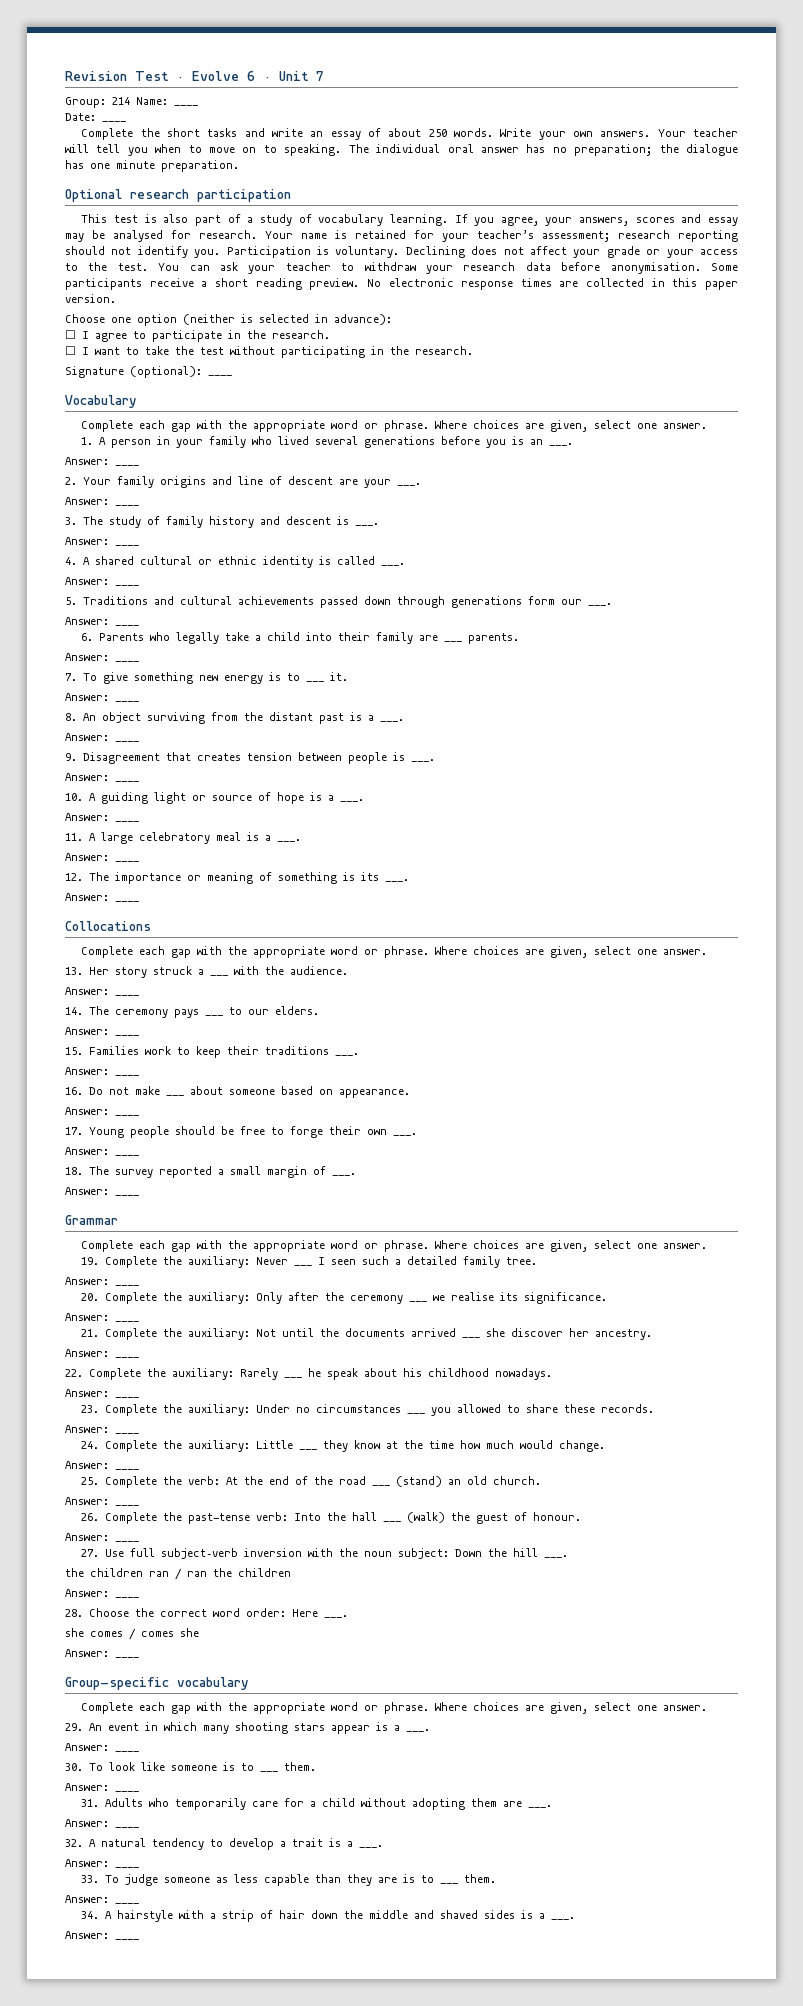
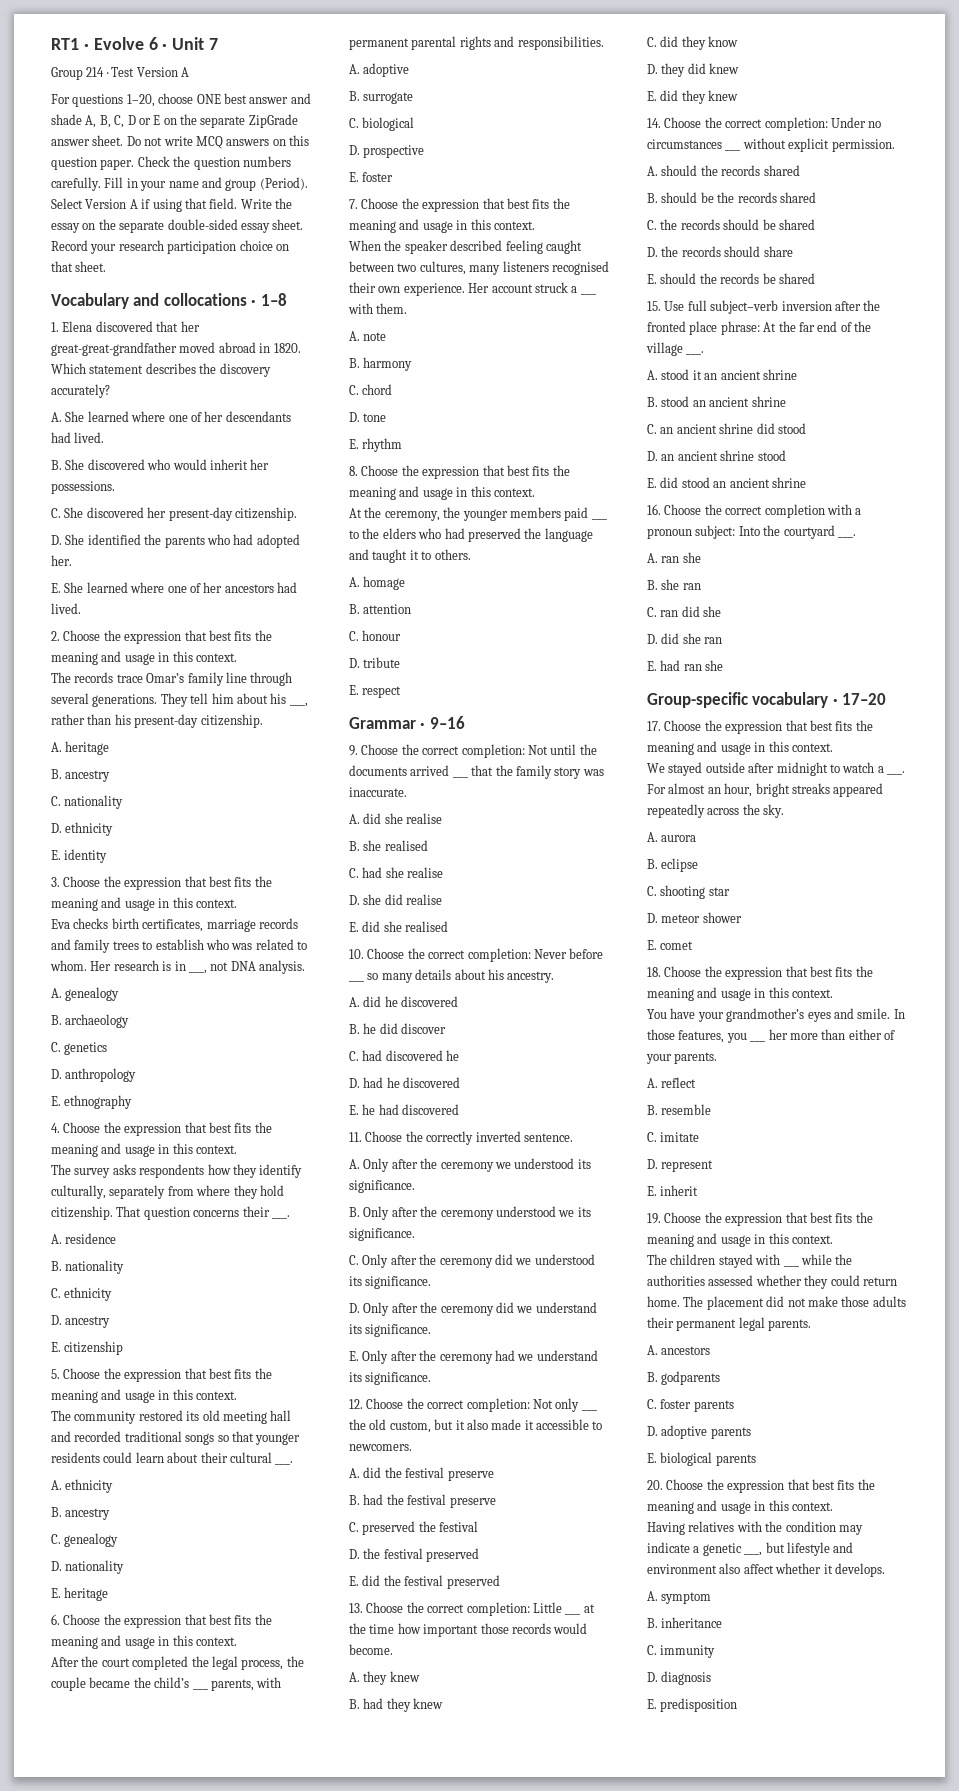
- Revision Test · Evolve 6 · Unit 7
+ RT1 · Evolve 6 · Unit 7
- Group: 214 Name: ____
- Date: ____
- Complete the short tasks and write an essay of about 250 words. Write your own answers. Your teacher will tell you when to move on to speaking. The individual oral answer has no preparation; the dialogue has one minute preparation.
- Optional research participation
- This test is also part of a study of vocabulary learning. If you agree, your answers, scores and essay may be analysed for research. Your name is retained for your teacher’s assessment; research reporting should not identify you. Participation is voluntary. Declining does not affect your grade or your access to the test. You can ask your teacher to withdraw your research data before anonymisation. Some participants receive a short reading preview. No electronic response times are collected in this paper version.
- Choose one option (neither is selected in advance):
- ☐ I agree to participate in the research.
- ☐ I want to take the test without participating in the research.
- Signature (optional): ____
- Vocabulary
- Complete each gap with the appropriate word or phrase. Where choices are given, select one answer.
- 1. A person in your family who lived several generations before you is an ___.
- Answer: ____
- 2. Your family origins and line of descent are your ___.
- Answer: ____
- 3. The study of family history and descent is ___.
- Answer: ____
- 4. A shared cultural or ethnic identity is called ___.
- Answer: ____
- 5. Traditions and cultural achievements passed down through generations form our ___.
- Answer: ____
- 6. Parents who legally take a child into their family are ___ parents.
- Answer: ____
- 7. To give something new energy is to ___ it.
- Answer: ____
- 8. An object surviving from the distant past is a ___.
- Answer: ____
- 9. Disagreement that creates tension between people is ___.
- Answer: ____
- 10. A guiding light or source of hope is a ___.
- Answer: ____
- 11. A large celebratory meal is a ___.
- Answer: ____
- 12. The importance or meaning of something is its ___.
- Answer: ____
- Collocations
- Complete each gap with the appropriate word or phrase. Where choices are given, select one answer.
- 13. Her story struck a ___ with the audience.
- Answer: ____
- 14. The ceremony pays ___ to our elders.
- Answer: ____
- 15. Families work to keep their traditions ___.
- Answer: ____
- 16. Do not make ___ about someone based on appearance.
- Answer: ____
- 17. Young people should be free to forge their own ___.
- Answer: ____
- 18. The survey reported a small margin of ___.
- Answer: ____
- Grammar
- Complete each gap with the appropriate word or phrase. Where choices are given, select one answer.
- 19. Complete the auxiliary: Never ___ I seen such a detailed family tree.
- Answer: ____
- 20. Complete the auxiliary: Only after the ceremony ___ we realise its significance.
- Answer: ____
- 21. Complete the auxiliary: Not until the documents arrived ___ she discover her ancestry.
- Answer: ____
- 22. Complete the auxiliary: Rarely ___ he speak about his childhood nowadays.
- Answer: ____
- 23. Complete the auxiliary: Under no circumstances ___ you allowed to share these records.
- Answer: ____
- 24. Complete the auxiliary: Little ___ they know at the time how much would change.
- Answer: ____
- 25. Complete the verb: At the end of the road ___ (stand) an old church.
- Answer: ____
- 26. Complete the past-tense verb: Into the hall ___ (walk) the guest of honour.
- Answer: ____
- 27. Use full subject–verb inversion with the noun subject: Down the hill ___.
- the children ran / ran the children
- Answer: ____
- 28. Choose the correct word order: Here ___.
- she comes / comes she
- Answer: ____
- Group-specific vocabulary
- Complete each gap with the appropriate word or phrase. Where choices are given, select one answer.
- 29. An event in which many shooting stars appear is a ___.
- Answer: ____
- 30. To look like someone is to ___ them.
- Answer: ____
- 31. Adults who temporarily care for a child without adopting them are ___.
- Answer: ____
- 32. A natural tendency to develop a trait is a ___.
- Answer: ____
- 33. To judge someone as less capable than they are is to ___ them.
- Answer: ____
- 34. A hairstyle with a strip of hair down the middle and shaved sides is a ___.
- Answer: ____
+ Group 214 · Test Version A
+ For questions 1–20, choose ONE best answer and shade A, B, C, D or E on the separate ZipGrade answer sheet. Do not write MCQ answers on this question paper. Check the question numbers carefully. Fill in your name and group (Period). Select Version A if using that field. Write the essay on the separate double-sided essay sheet. Record your research participation choice on that sheet.
+ Vocabulary and collocations · 1–8
+ 1. Elena discovered that her great-great-grandfather moved abroad in 1820. Which statement describes the discovery accurately?
+ A. She learned where one of her descendants had lived.
+ B. She discovered who would inherit her possessions.
+ C. She discovered her present-day citizenship.
+ D. She identified the parents who had adopted her.
+ E. She learned where one of her ancestors had lived.
+ 2. Choose the expression that best fits the meaning and usage in this context.
+ The records trace Omar’s family line through several generations. They tell him about his ___, rather than his present-day citizenship.
+ A. heritage
+ B. ancestry
+ C. nationality
+ D. ethnicity
+ E. identity
+ 3. Choose the expression that best fits the meaning and usage in this context.
+ Eva checks birth certificates, marriage records and family trees to establish who was related to whom. Her research is in ___, not DNA analysis.
+ A. genealogy
+ B. archaeology
+ C. genetics
+ D. anthropology
+ E. ethnography
+ 4. Choose the expression that best fits the meaning and usage in this context.
+ The survey asks respondents how they identify culturally, separately from where they hold citizenship. That question concerns their ___.
+ A. residence
+ B. nationality
+ C. ethnicity
+ D. ancestry
+ E. citizenship
+ 5. Choose the expression that best fits the meaning and usage in this context.
+ The community restored its old meeting hall and recorded traditional songs so that younger residents could learn about their cultural ___.
+ A. ethnicity
+ B. ancestry
+ C. genealogy
+ D. nationality
+ E. heritage
+ 6. Choose the expression that best fits the meaning and usage in this context.
+ After the court completed the legal process, the couple became the child’s ___ parents, with permanent parental rights and responsibilities.
+ A. adoptive
+ B. surrogate
+ C. biological
+ D. prospective
+ E. foster
+ 7. Choose the expression that best fits the meaning and usage in this context.
+ When the speaker described feeling caught between two cultures, many listeners recognised their own experience. Her account struck a ___ with them.
+ A. note
+ B. harmony
+ C. chord
+ D. tone
+ E. rhythm
+ 8. Choose the expression that best fits the meaning and usage in this context.
+ At the ceremony, the younger members paid ___ to the elders who had preserved the language and taught it to others.
+ A. homage
+ B. attention
+ C. honour
+ D. tribute
+ E. respect
+ Grammar · 9–16
+ 9. Choose the correct completion: Not until the documents arrived ___ that the family story was inaccurate.
+ A. did she realise
+ B. she realised
+ C. had she realise
+ D. she did realise
+ E. did she realised
+ 10. Choose the correct completion: Never before ___ so many details about his ancestry.
+ A. did he discovered
+ B. he did discover
+ C. had discovered he
+ D. had he discovered
+ E. he had discovered
+ 11. Choose the correctly inverted sentence.
+ A. Only after the ceremony we understood its significance.
+ B. Only after the ceremony understood we its significance.
+ C. Only after the ceremony did we understood its significance.
+ D. Only after the ceremony did we understand its significance.
+ E. Only after the ceremony had we understand its significance.
+ 12. Choose the correct completion: Not only ___ the old custom, but it also made it accessible to newcomers.
+ A. did the festival preserve
+ B. had the festival preserve
+ C. preserved the festival
+ D. the festival preserved
+ E. did the festival preserved
+ 13. Choose the correct completion: Little ___ at the time how important those records would become.
+ A. they knew
+ B. had they knew
+ C. did they know
+ D. they did knew
+ E. did they knew
+ 14. Choose the correct completion: Under no circumstances ___ without explicit permission.
+ A. should the records shared
+ B. should be the records shared
+ C. the records should be shared
+ D. the records should share
+ E. should the records be shared
+ 15. Use full subject–verb inversion after the fronted place phrase: At the far end of the village ___.
+ A. stood it an ancient shrine
+ B. stood an ancient shrine
+ C. an ancient shrine did stood
+ D. an ancient shrine stood
+ E. did stood an ancient shrine
+ 16. Choose the correct completion with a pronoun subject: Into the courtyard ___.
+ A. ran she
+ B. she ran
+ C. ran did she
+ D. did she ran
+ E. had ran she
+ Group-specific vocabulary · 17–20
+ 17. Choose the expression that best fits the meaning and usage in this context.
+ We stayed outside after midnight to watch a ___. For almost an hour, bright streaks appeared repeatedly across the sky.
+ A. aurora
+ B. eclipse
+ C. shooting star
+ D. meteor shower
+ E. comet
+ 18. Choose the expression that best fits the meaning and usage in this context.
+ You have your grandmother’s eyes and smile. In those features, you ___ her more than either of your parents.
+ A. reflect
+ B. resemble
+ C. imitate
+ D. represent
+ E. inherit
+ 19. Choose the expression that best fits the meaning and usage in this context.
+ The children stayed with ___ while the authorities assessed whether they could return home. The placement did not make those adults their permanent legal parents.
+ A. ancestors
+ B. godparents
+ C. foster parents
+ D. adoptive parents
+ E. biological parents
+ 20. Choose the expression that best fits the meaning and usage in this context.
+ Having relatives with the condition may indicate a genetic ___, but lifestyle and environment also affect whether it develops.
+ A. symptom
+ B. inheritance
+ C. immunity
+ D. diagnosis
+ E. predisposition

